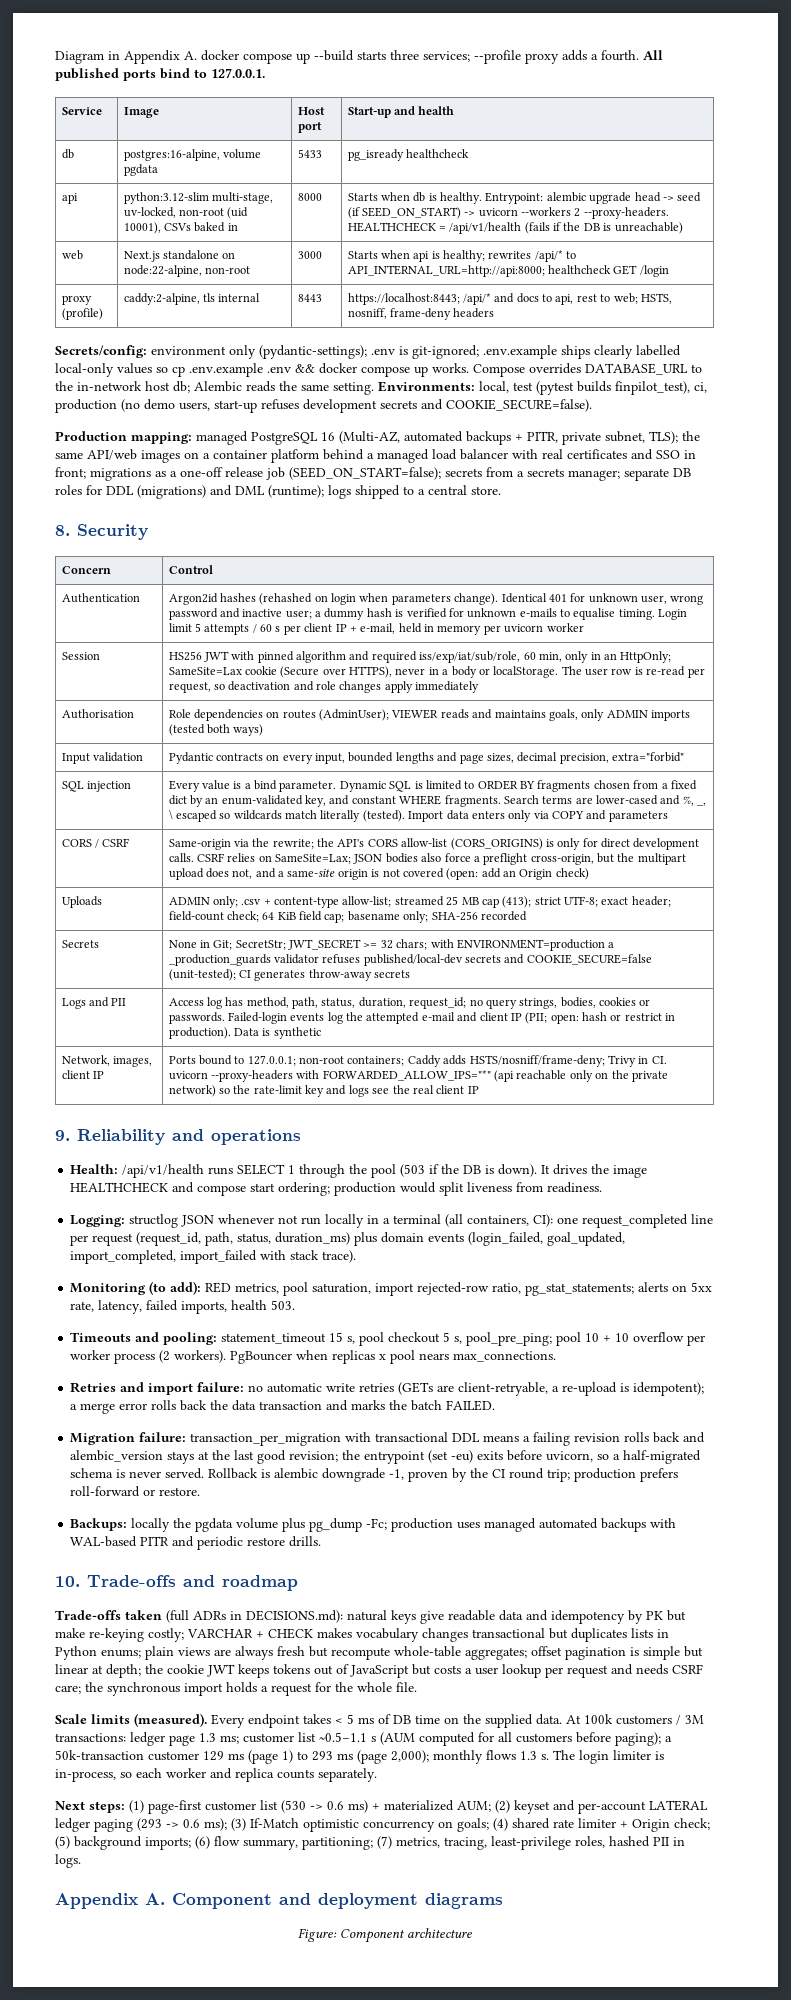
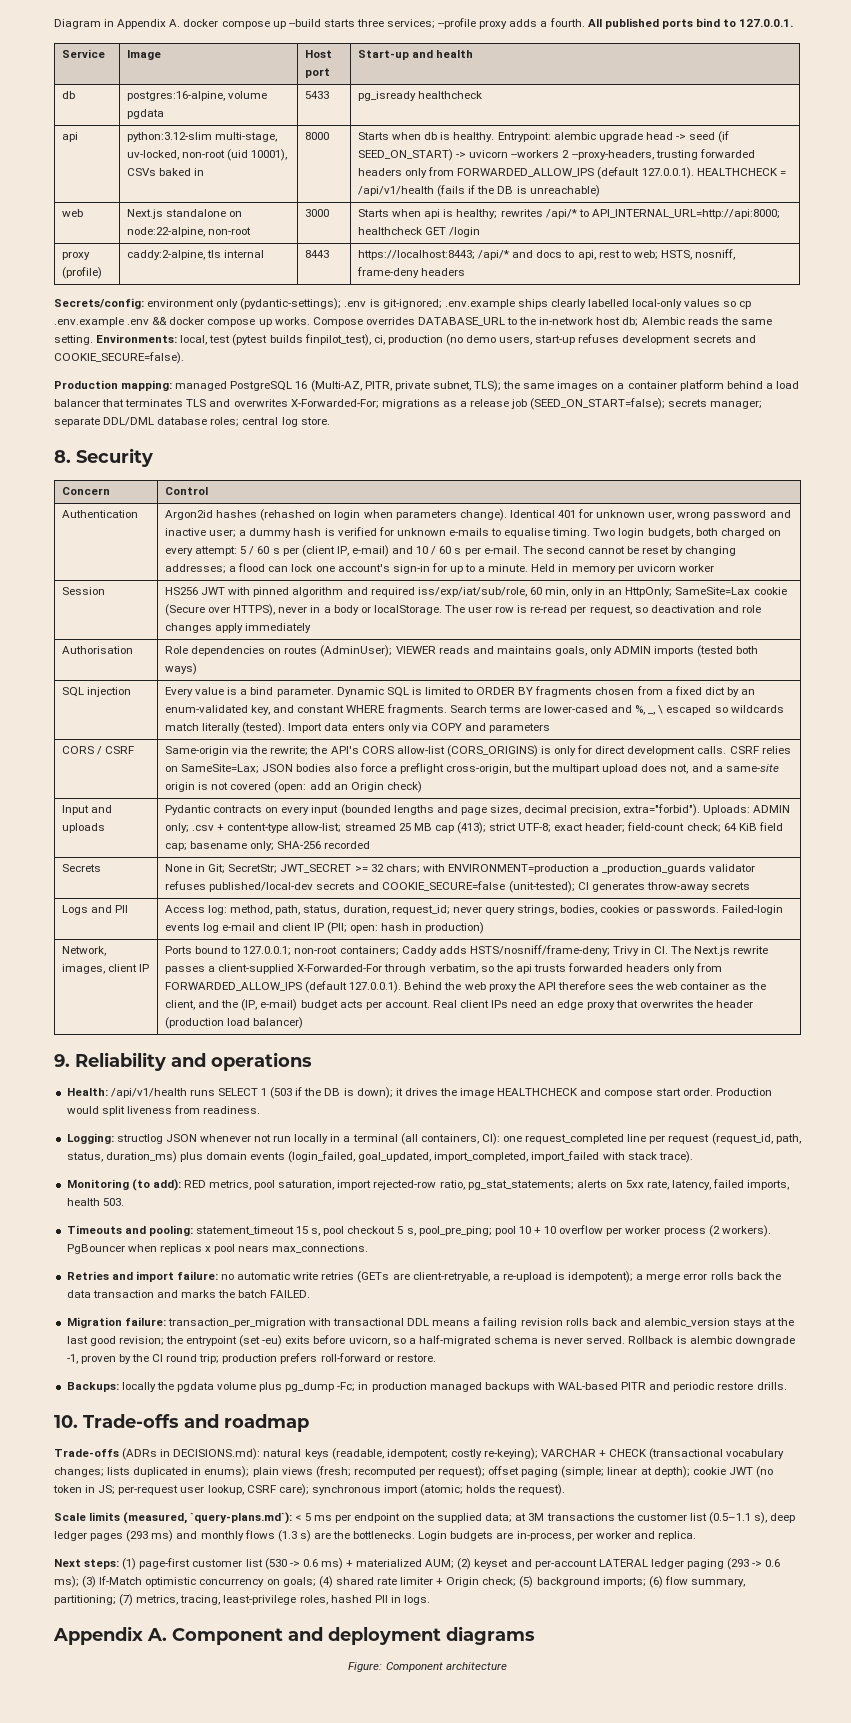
- Entrypoint: alembic upgrade head -> seed (if SEED_ON_START) -> uvicorn --workers 2 --proxy-headers. HEALTHCHECK = /api/v1/health (fails if the DB is unreachable)
+ Entrypoint: alembic upgrade head -> seed (if SEED_ON_START) -> uvicorn --workers 2 --proxy-headers, trusting forwarded headers only from FORWARDED_ALLOW_IPS (default 127.0.0.1). HEALTHCHECK = /api/v1/health (fails if the DB is unreachable)
- Production mapping: managed PostgreSQL 16 (Multi-AZ, automated backups + PITR, private subnet, TLS); the same API/web images on a container platform behind a managed load balancer with real certificates and SSO in front; migrations as a one-off release job (SEED_ON_START=false); secrets from a secrets manager; separate DB roles for DDL (migrations) and DML (runtime); logs shipped to a central store.
+ Production mapping: managed PostgreSQL 16 (Multi-AZ, PITR, private subnet, TLS); the same images on a container platform behind a load balancer that terminates TLS and overwrites X-Forwarded-For; migrations as a release job (SEED_ON_START=false); secrets manager; separate DDL/DML database roles; central log store.
- Login limit 5 attempts / 60 s per client IP + e-mail, held in memory per uvicorn worker
+ Two login budgets, both charged on every attempt: 5 / 60 s per (client IP, e-mail) and 10 / 60 s per e-mail. The second cannot be reset by changing addresses; a flood can lock one account's sign-in for up to a minute. Held in memory per uvicorn worker
- Input validation | Pydantic contracts on every input, bounded lengths and page sizes, decimal precision, extra="forbid"
- Uploads | ADMIN only; .csv + content-type allow-list; streamed 25 MB cap (413); strict UTF-8; exact header; field-count check; 64 KiB field cap; basename only; SHA-256 recorded
+ Input and uploads | Pydantic contracts on every input (bounded lengths and page sizes, decimal precision, extra="forbid"). Uploads: ADMIN only; .csv + content-type allow-list; streamed 25 MB cap (413); strict UTF-8; exact header; field-count check; 64 KiB field cap; basename only; SHA-256 recorded
- Logs and PII | Access log has method, path, status, duration, request_id; no query strings, bodies, cookies or passwords. Failed-login events log the attempted e-mail and client IP (PII; open: hash or restrict in production). Data is synthetic
+ Logs and PII | Access log: method, path, status, duration, request_id; never query strings, bodies, cookies or passwords. Failed-login events log e-mail and client IP (PII; open: hash in production)
- Ports bound to 127.0.0.1; non-root containers; Caddy adds HSTS/nosniff/frame-deny; Trivy in CI. uvicorn --proxy-headers with FORWARDED_ALLOW_IPS="*" (api reachable only on the private network) so the rate-limit key and logs see the real client IP
+ Ports bound to 127.0.0.1; non-root containers; Caddy adds HSTS/nosniff/frame-deny; Trivy in CI. The Next.js rewrite passes a client-supplied X-Forwarded-For through verbatim, so the api trusts forwarded headers only from FORWARDED_ALLOW_IPS (default 127.0.0.1). Behind the web proxy the API therefore sees the web container as the client, and the (IP, e-mail) budget acts per account. Real client IPs need an edge proxy that overwrites the header (production load balancer)
- Health: /api/v1/health runs SELECT 1 through the pool (503 if the DB is down). It drives the image HEALTHCHECK and compose start ordering; production would split liveness from readiness.
+ Health: /api/v1/health runs SELECT 1 (503 if the DB is down); it drives the image HEALTHCHECK and compose start order. Production would split liveness from readiness.
- Backups: locally the pgdata volume plus pg_dump -Fc; production uses managed automated backups with WAL-based PITR and periodic restore drills.
+ Backups: locally the pgdata volume plus pg_dump -Fc; in production managed backups with WAL-based PITR and periodic restore drills.
- Trade-offs taken (full ADRs in DECISIONS.md): natural keys give readable data and idempotency by PK but make re-keying costly; VARCHAR + CHECK makes vocabulary changes transactional but duplicates lists in Python enums; plain views are always fresh but recompute whole-table aggregates; offset pagination is simple but linear at depth; the cookie JWT keeps tokens out of JavaScript but costs a user lookup per request and needs CSRF care; the synchronous import holds a request for the whole file.
- Scale limits (measured). Every endpoint takes < 5 ms of DB time on the supplied data. At 100k customers / 3M transactions: ledger page 1.3 ms; customer list ~0.5–1.1 s (AUM computed for all customers before paging); a 50k-transaction customer 129 ms (page 1) to 293 ms (page 2,000); monthly flows 1.3 s. The login limiter is in-process, so each worker and replica counts separately.
+ Trade-offs (ADRs in DECISIONS.md): natural keys (readable, idempotent; costly re-keying); VARCHAR + CHECK (transactional vocabulary changes; lists duplicated in enums); plain views (fresh; recomputed per request); offset paging (simple; linear at depth); cookie JWT (no token in JS; per-request user lookup, CSRF care); synchronous import (atomic; holds the request).
+ Scale limits (measured, `query-plans.md`): < 5 ms per endpoint on the supplied data; at 3M transactions the customer list (0.5–1.1 s), deep ledger pages (293 ms) and monthly flows (1.3 s) are the bottlenecks. Login budgets are in-process, per worker and replica.

